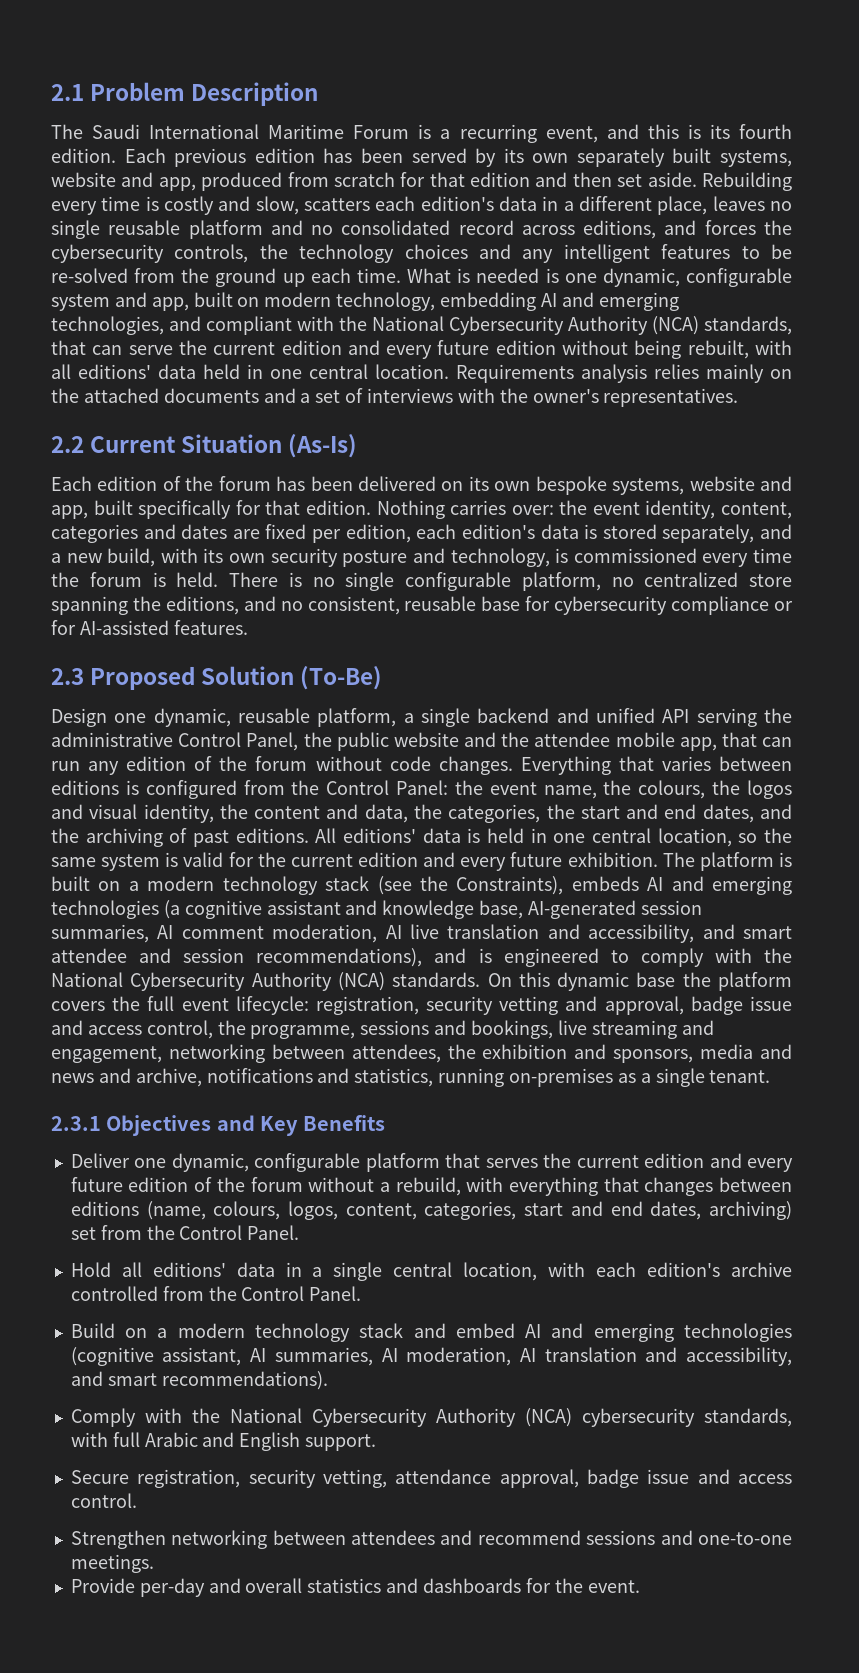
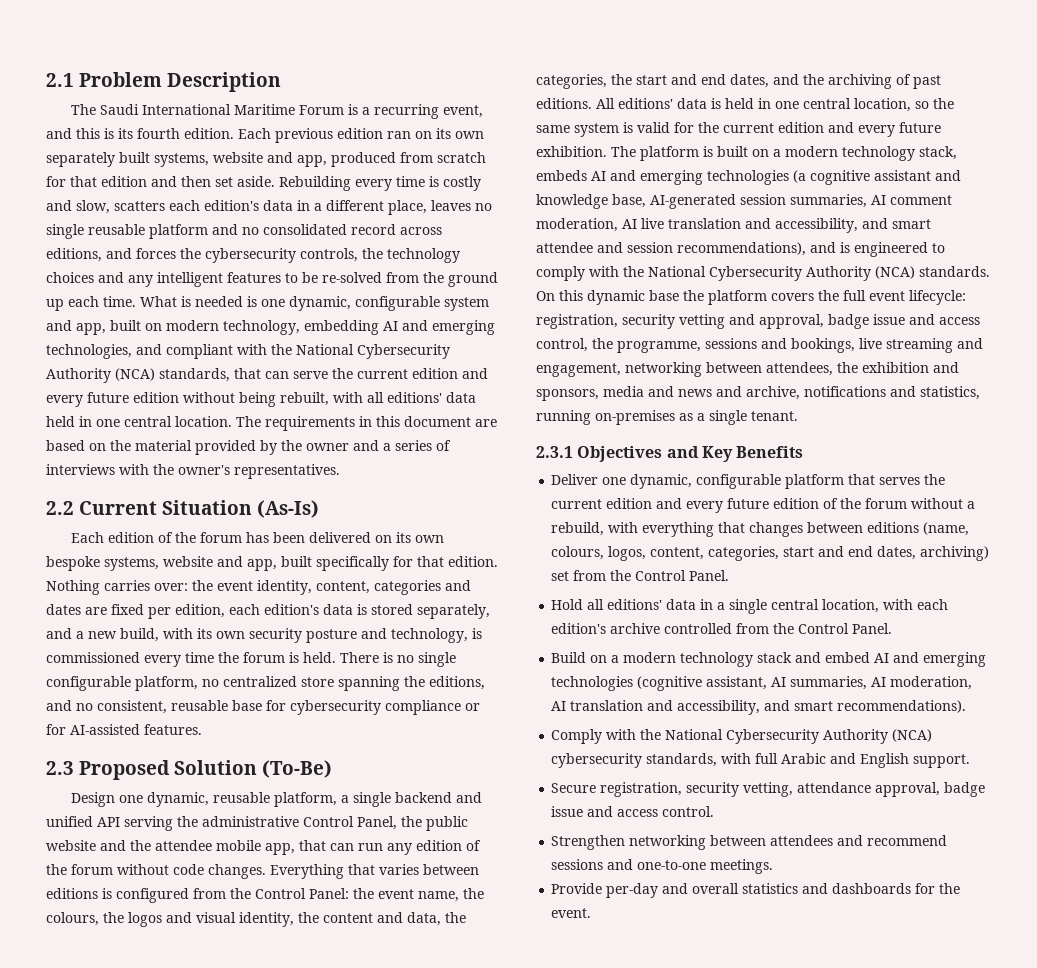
- Each previous edition has been served by its own separately built systems, website and app, produced from scratch for that edition and then set aside.
+ Each previous edition ran on its own separately built systems, website and app, produced from scratch for that edition and then set aside.
- Requirements analysis relies mainly on the attached documents and a set of interviews with the owner's representatives.
+ The requirements in this document are based on the material provided by the owner and a series of interviews with the owner's representatives.
- The platform is built on a modern technology stack (see the Constraints), embeds AI and emerging technologies (a cognitive assistant and knowledge base, AI-generated session summaries, AI comment moderation, AI live translation and accessibility, and smart attendee and session recommendations), and is engineered to comply with the National Cybersecurity Authority (NCA) standards.
+ The platform is built on a modern technology stack, embeds AI and emerging technologies (a cognitive assistant and knowledge base, AI-generated session summaries, AI comment moderation, AI live translation and accessibility, and smart attendee and session recommendations), and is engineered to comply with the National Cybersecurity Authority (NCA) standards.

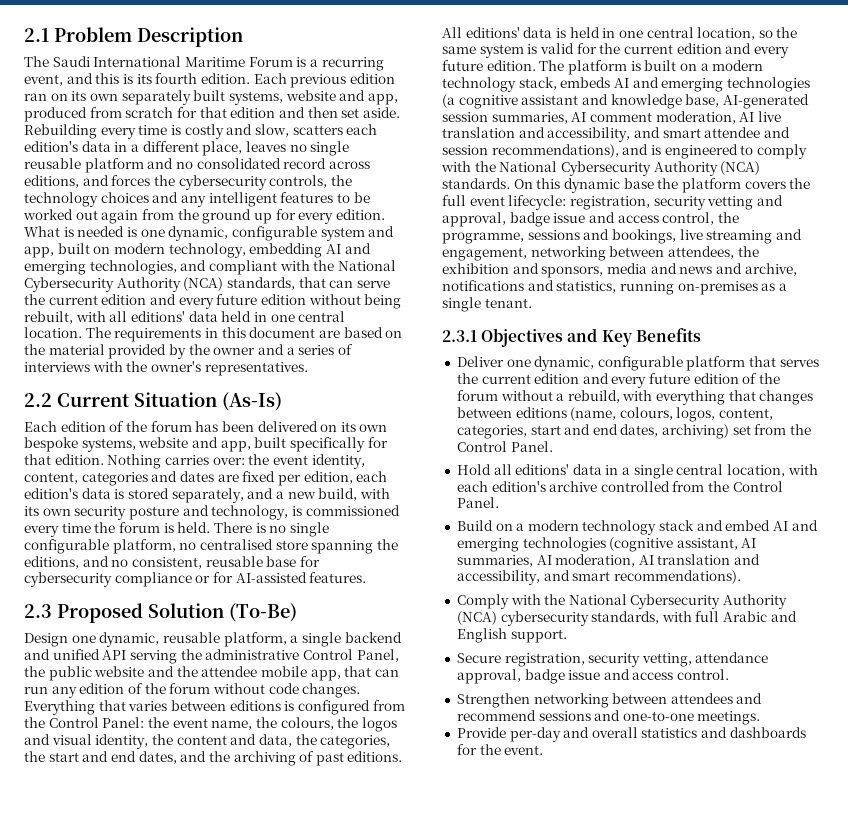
- Rebuilding every time is costly and slow, scatters each edition's data in a different place, leaves no single reusable platform and no consolidated record across editions, and forces the cybersecurity controls, the technology choices and any intelligent features to be re-solved from the ground up each time.
+ Rebuilding every time is costly and slow, scatters each edition's data in a different place, leaves no single reusable platform and no consolidated record across editions, and forces the cybersecurity controls, the technology choices and any intelligent features to be worked out again from the ground up for every edition.
- There is no single configurable platform, no centralized store spanning the editions, and no consistent, reusable base for cybersecurity compliance or for AI-assisted features.
+ There is no single configurable platform, no centralised store spanning the editions, and no consistent, reusable base for cybersecurity compliance or for AI-assisted features.
- All editions' data is held in one central location, so the same system is valid for the current edition and every future exhibition.
+ All editions' data is held in one central location, so the same system is valid for the current edition and every future edition.

